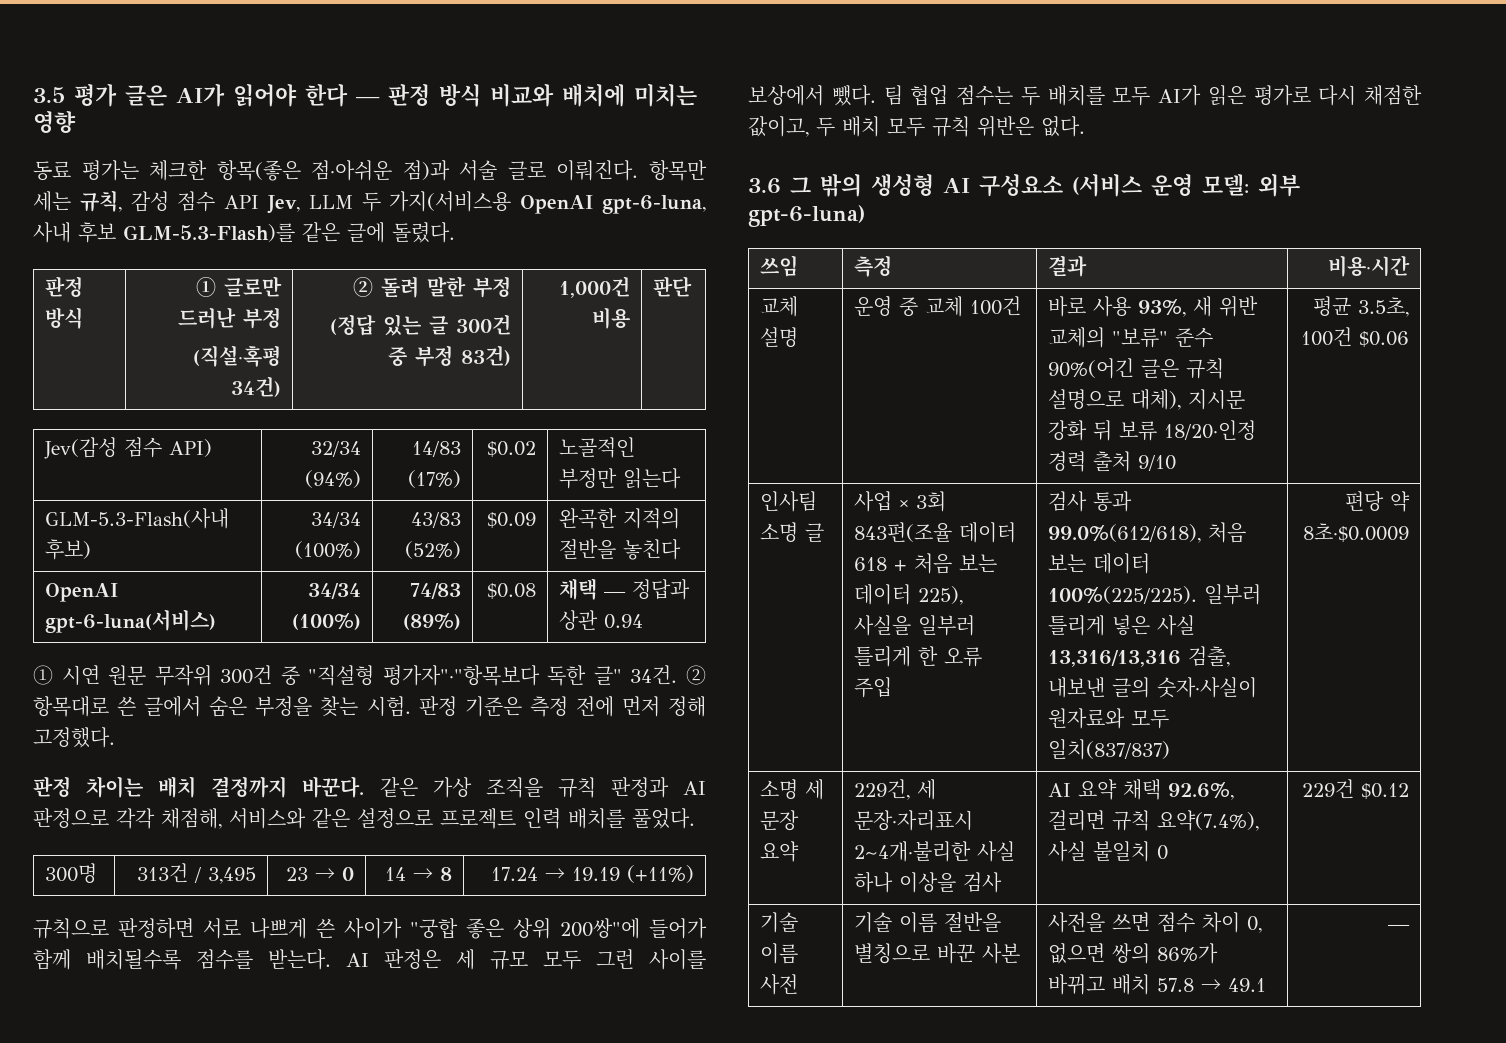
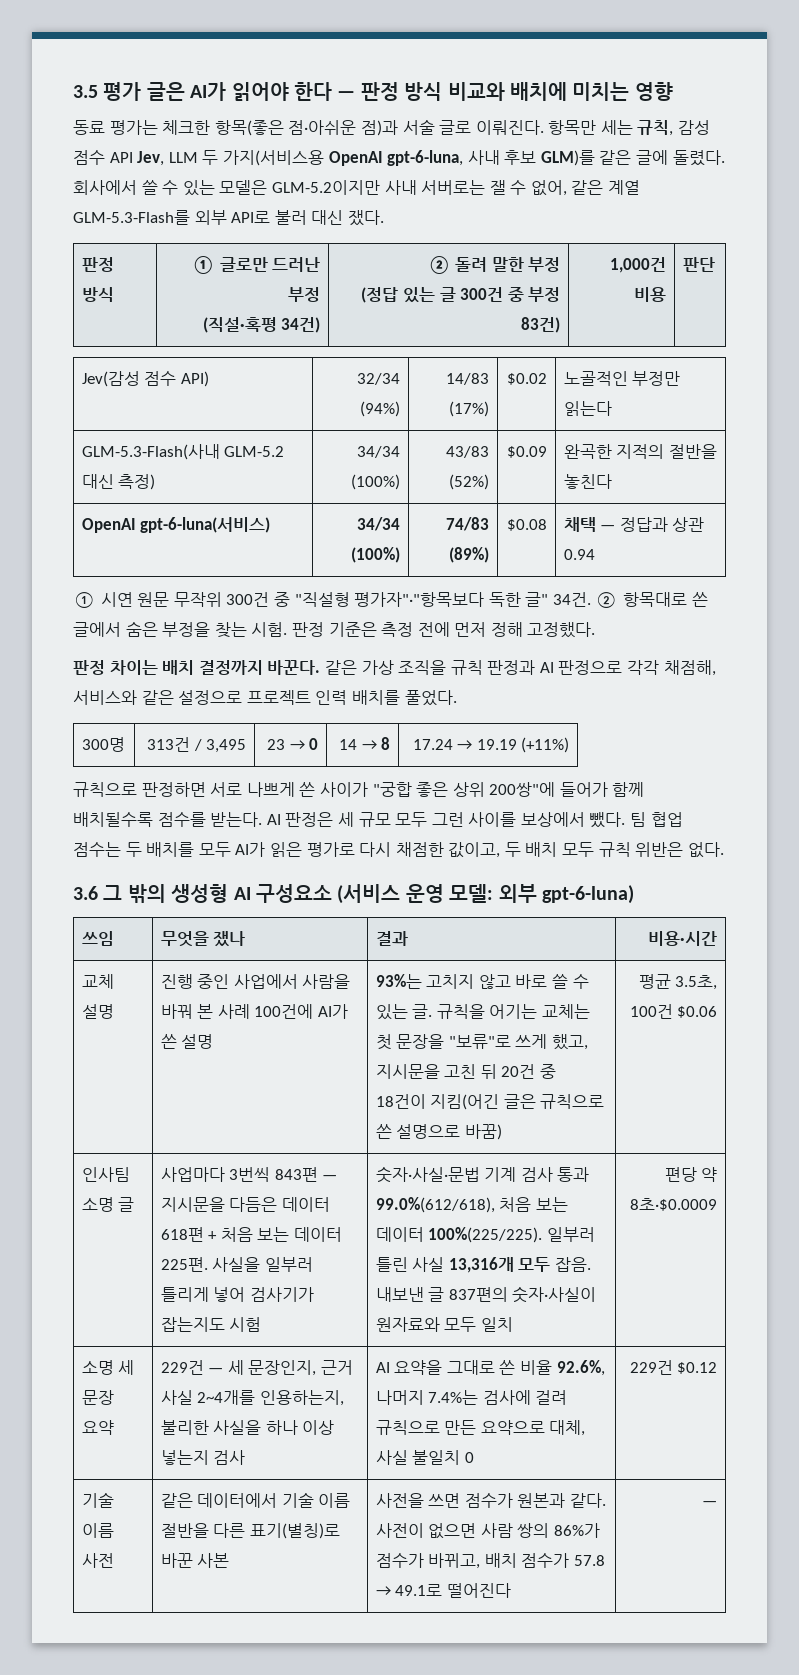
- 항목만 세는 규칙, 감성 점수 API Jev, LLM 두 가지(서비스용 OpenAI gpt-6-luna, 사내 후보 GLM-5.3-Flash)를 같은 글에 돌렸다.
+ 항목만 세는 규칙, 감성 점수 API Jev, LLM 두 가지(서비스용 OpenAI gpt-6-luna, 사내 후보 GLM)를 같은 글에 돌렸다. 회사에서 쓸 수 있는 모델은 GLM-5.2이지만 사내 서버로는 잴 수 없어, 같은 계열 GLM-5.3-Flash를 외부 API로 불러 대신 쟀다.
- GLM-5.3-Flash(사내 후보) | 34/34 (100%) | 43/83 (52%) | $0.09 | 완곡한 지적의 절반을 놓친다
+ GLM-5.3-Flash(사내 GLM-5.2 대신 측정) | 34/34 (100%) | 43/83 (52%) | $0.09 | 완곡한 지적의 절반을 놓친다
- 쓰임 | 측정 | 결과 | 비용·시간
+ 쓰임 | 무엇을 쟀나 | 결과 | 비용·시간
- 운영 중 교체 100건 | 바로 사용 93%, 새 위반 교체의 "보류" 준수 90%(어긴 글은 규칙 설명으로 대체), 지시문 강화 뒤 보류 18/20·인정 경력 출처 9/10
+ 진행 중인 사업에서 사람을 바꿔 본 사례 100건에 AI가 쓴 설명 | 93%는 고치지 않고 바로 쓸 수 있는 글. 규칙을 어기는 교체는 첫 문장을 "보류"로 쓰게 했고, 지시문을 고친 뒤 20건 중 18건이 지킴(어긴 글은 규칙으로 쓴 설명으로 바꿈)
- 사업 × 3회 843편(조율 데이터 618 + 처음 보는 데이터 225), 사실을 일부러 틀리게 한 오류 주입 | 검사 통과 99.0%(612/618), 처음 보는 데이터 100%(225/225).
+ 사업마다 3번씩 843편 — 지시문을 다듬은 데이터 618편 + 처음 보는 데이터 225편. 사실을 일부러 틀리게 넣어 검사기가 잡는지도 시험 | 숫자·사실·문법 기계 검사 통과 99.0%(612/618), 처음 보는 데이터 100%(225/225).
- 일부러 틀리게 넣은 사실 13,316/13,316 검출, 내보낸 글의 숫자·사실이 원자료와 모두 일치(837/837)
+ 일부러 틀린 사실 13,316개 모두 잡음. 내보낸 글 837편의 숫자·사실이 원자료와 모두 일치
- 소명 세 문장 요약 | 229건, 세 문장·자리표시 2~4개·불리한 사실 하나 이상을 검사 | AI 요약 채택 92.6%, 걸리면 규칙 요약(7.4%), 사실 불일치 0 | 229건 $0.12
+ 소명 세 문장 요약 | 229건 — 세 문장인지, 근거 사실 2~4개를 인용하는지, 불리한 사실을 하나 이상 넣는지 검사 | AI 요약을 그대로 쓴 비율 92.6%, 나머지 7.4%는 검사에 걸려 규칙으로 만든 요약으로 대체, 사실 불일치 0 | 229건 $0.12
- 기술 이름 사전 | 기술 이름 절반을 별칭으로 바꾼 사본 | 사전을 쓰면 점수 차이 0, 없으면 쌍의 86%가 바뀌고 배치 57.8 → 49.1 | —
+ 기술 이름 사전 | 같은 데이터에서 기술 이름 절반을 다른 표기(별칭)로 바꾼 사본 | 사전을 쓰면 점수가 원본과 같다. 사전이 없으면 사람 쌍의 86%가 점수가 바뀌고, 배치 점수가 57.8 → 49.1로 떨어진다 | —

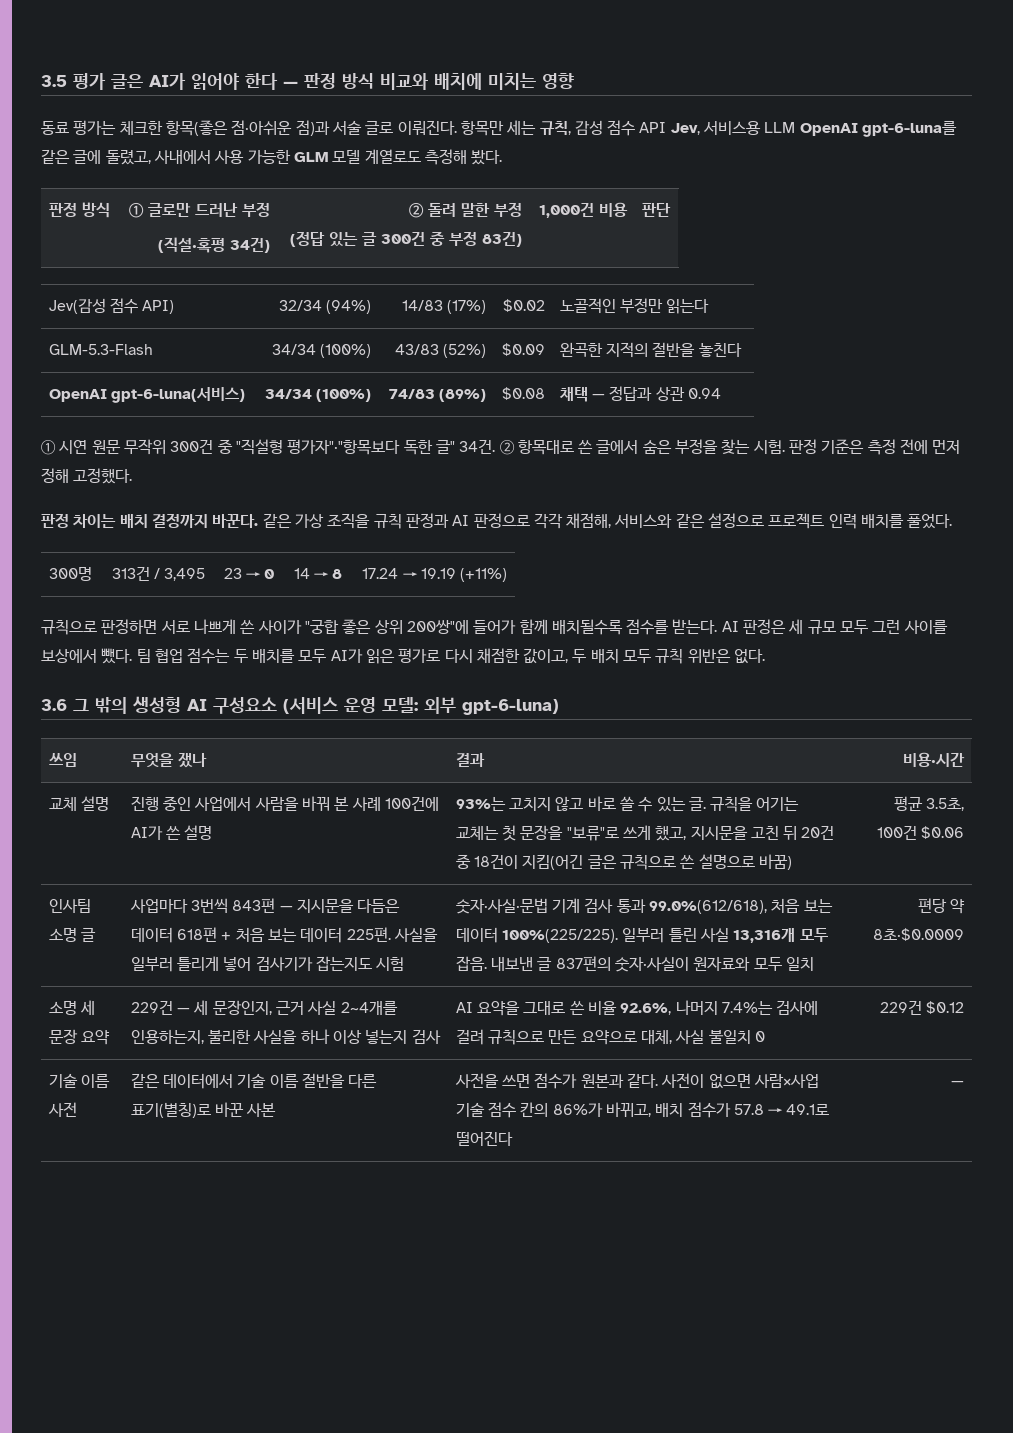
- 항목만 세는 규칙, 감성 점수 API Jev, LLM 두 가지(서비스용 OpenAI gpt-6-luna, 사내 후보 GLM)를 같은 글에 돌렸다. 회사에서 쓸 수 있는 모델은 GLM-5.2이지만 사내 서버로는 잴 수 없어, 같은 계열 GLM-5.3-Flash를 외부 API로 불러 대신 쟀다.
+ 항목만 세는 규칙, 감성 점수 API Jev, 서비스용 LLM OpenAI gpt-6-luna를 같은 글에 돌렸고, 사내에서 사용 가능한 GLM 모델 계열로도 측정해 봤다.
- GLM-5.3-Flash(사내 GLM-5.2 대신 측정) | 34/34 (100%) | 43/83 (52%) | $0.09 | 완곡한 지적의 절반을 놓친다
+ GLM-5.3-Flash | 34/34 (100%) | 43/83 (52%) | $0.09 | 완곡한 지적의 절반을 놓친다
- 기술 이름 사전 | 같은 데이터에서 기술 이름 절반을 다른 표기(별칭)로 바꾼 사본 | 사전을 쓰면 점수가 원본과 같다. 사전이 없으면 사람 쌍의 86%가 점수가 바뀌고, 배치 점수가 57.8 → 49.1로 떨어진다 | —
+ 기술 이름 사전 | 같은 데이터에서 기술 이름 절반을 다른 표기(별칭)로 바꾼 사본 | 사전을 쓰면 점수가 원본과 같다. 사전이 없으면 사람×사업 기술 점수 칸의 86%가 바뀌고, 배치 점수가 57.8 → 49.1로 떨어진다 | —

